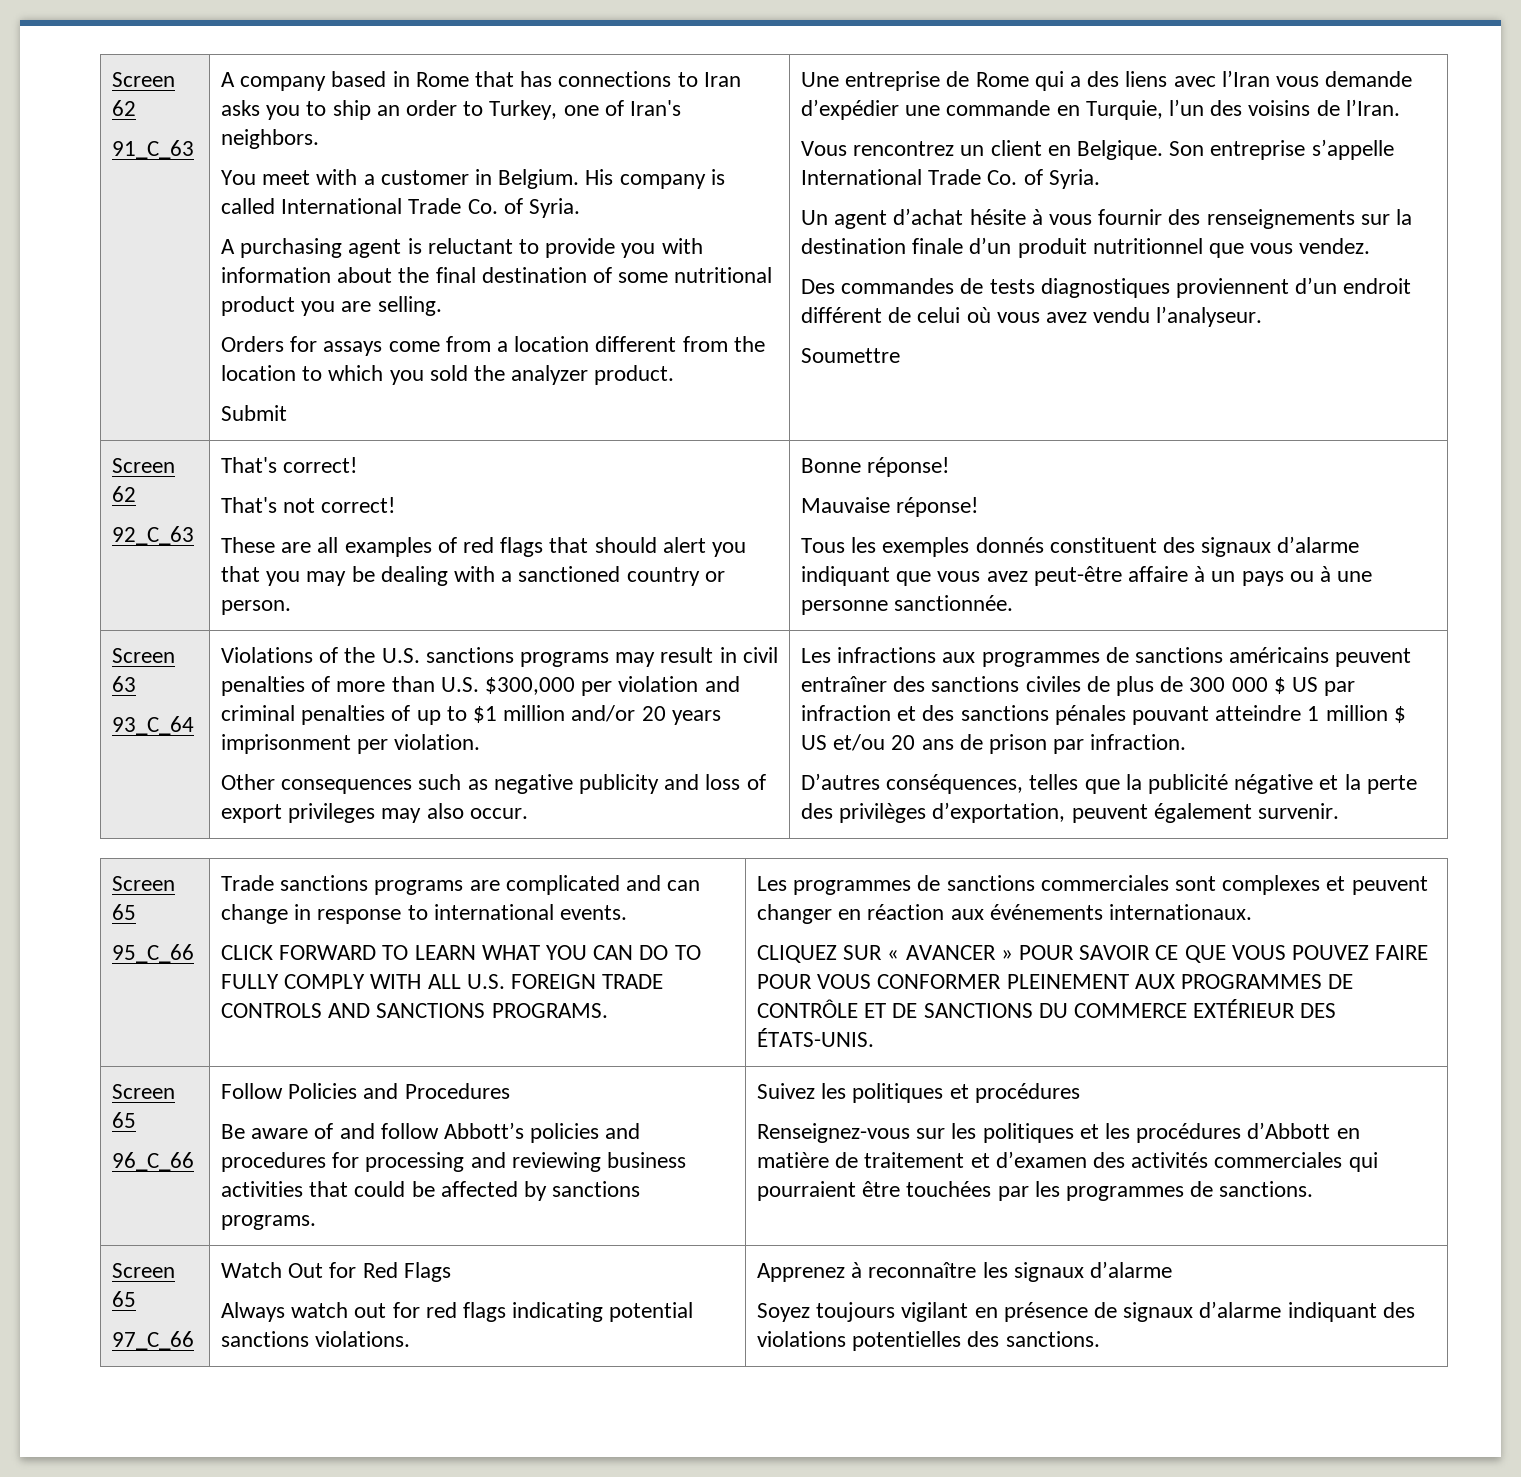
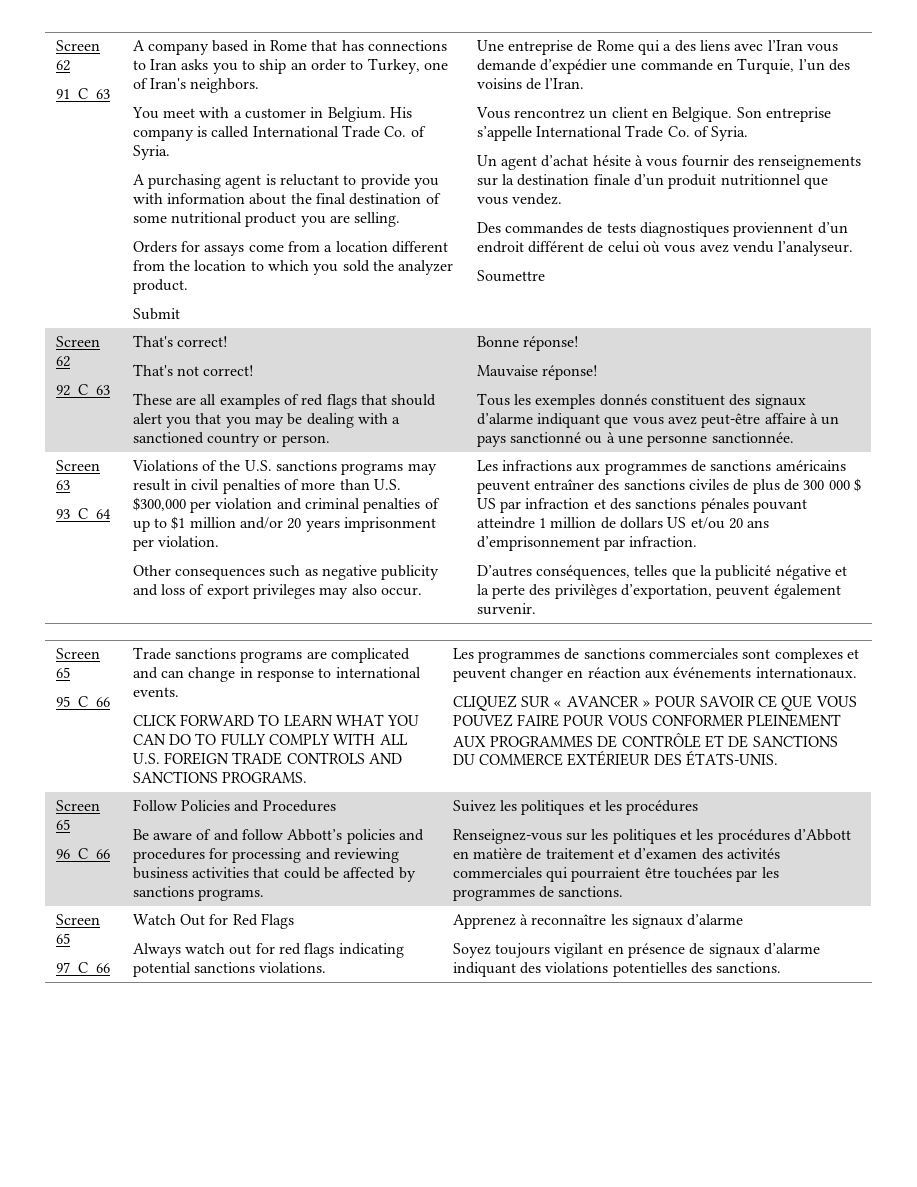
- Tous les exemples donnés constituent des signaux d’alarme indiquant que vous avez peut-être affaire à un pays ou à une personne sanctionnée.
+ Tous les exemples donnés constituent des signaux d’alarme indiquant que vous avez peut-être affaire à un pays sanctionné ou à une personne sanctionnée.
- Les infractions aux programmes de sanctions américains peuvent entraîner des sanctions civiles de plus de 300 000 $ US par infraction et des sanctions pénales pouvant atteindre 1 million $ US et/ou 20 ans de prison par infraction.
+ Les infractions aux programmes de sanctions américains peuvent entraîner des sanctions civiles de plus de 300 000 $ US par infraction et des sanctions pénales pouvant atteindre 1 million de dollars US et/ou 20 ans d’emprisonnement par infraction.
- Suivez les politiques et procédures
+ Suivez les politiques et les procédures

